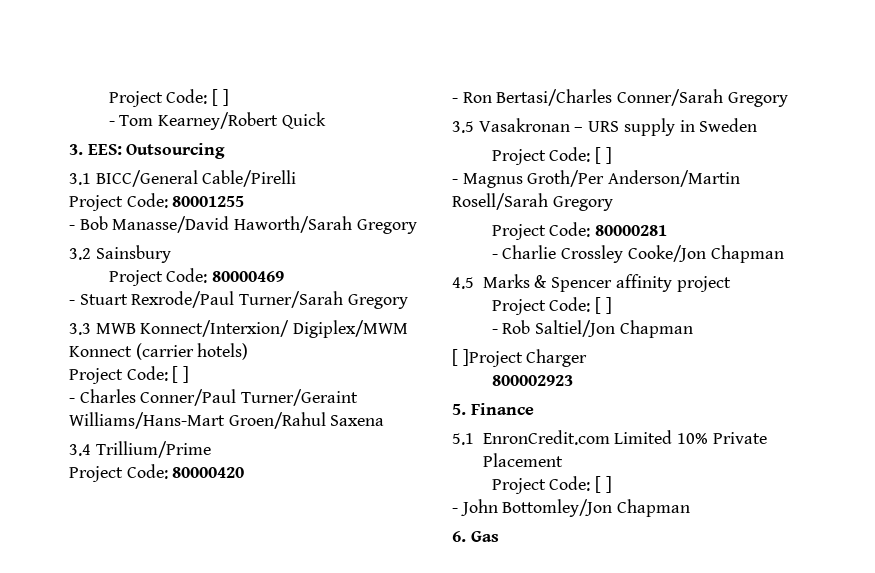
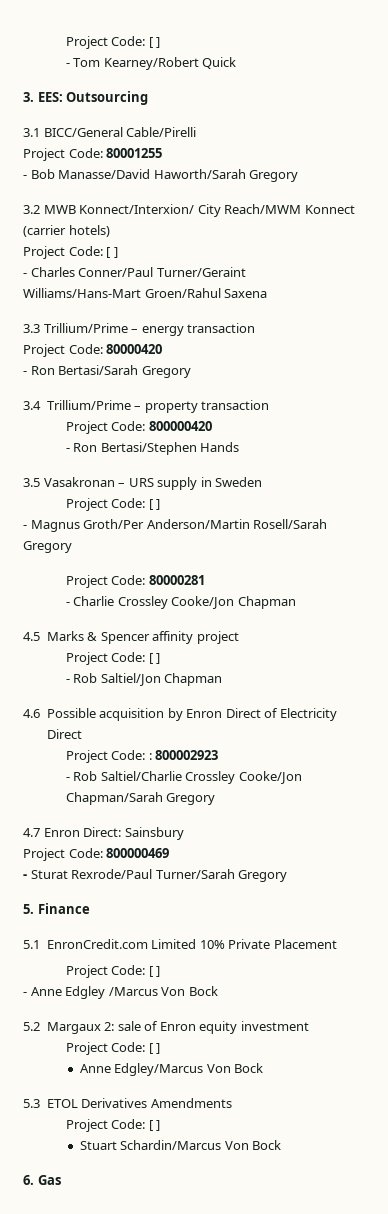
- 3.2 Sainsbury
- Project Code: 80000469
- - Stuart Rexrode/Paul Turner/Sarah Gregory
- 3.3 MWB Konnect/Interxion/ Digiplex/MWM Konnect (carrier hotels)
+ 3.2 MWB Konnect/Interxion/ City Reach/MWM Konnect (carrier hotels)
- 3.4 Trillium/Prime
+ 3.3 Trillium/Prime – energy transaction
- - Ron Bertasi/Charles Conner/Sarah Gregory
+ - Ron Bertasi/Sarah Gregory
+ 3.4 Trillium/Prime – property transaction
+ Project Code: 800000420
+ - Ron Bertasi/Stephen Hands
- [ ]Project Charger
- 800002923
+ 4.6 Possible acquisition by Enron Direct of Electricity Direct
+ Project Code: : 800002923
+ - Rob Saltiel/Charlie Crossley Cooke/Jon Chapman/Sarah Gregory
+ 4.7 Enron Direct: Sainsbury
+ Project Code: 800000469
+ - Sturat Rexrode/Paul Turner/Sarah Gregory
- - John Bottomley/Jon Chapman
+ - Anne Edgley /Marcus Von Bock
+ 5.2 Margaux 2: sale of Enron equity investment
+ Project Code: [ ]
+ Anne Edgley/Marcus Von Bock
+ 5.3 ETOL Derivatives Amendments
+ Project Code: [ ]
+ Stuart Schardin/Marcus Von Bock

